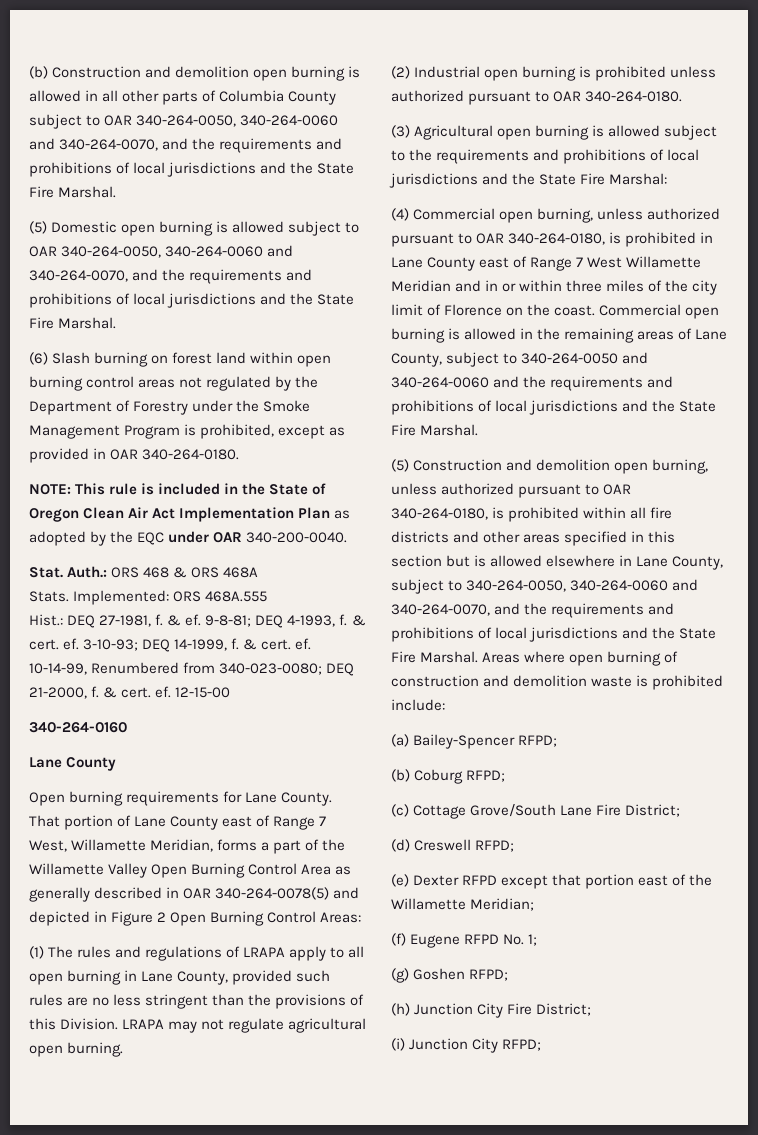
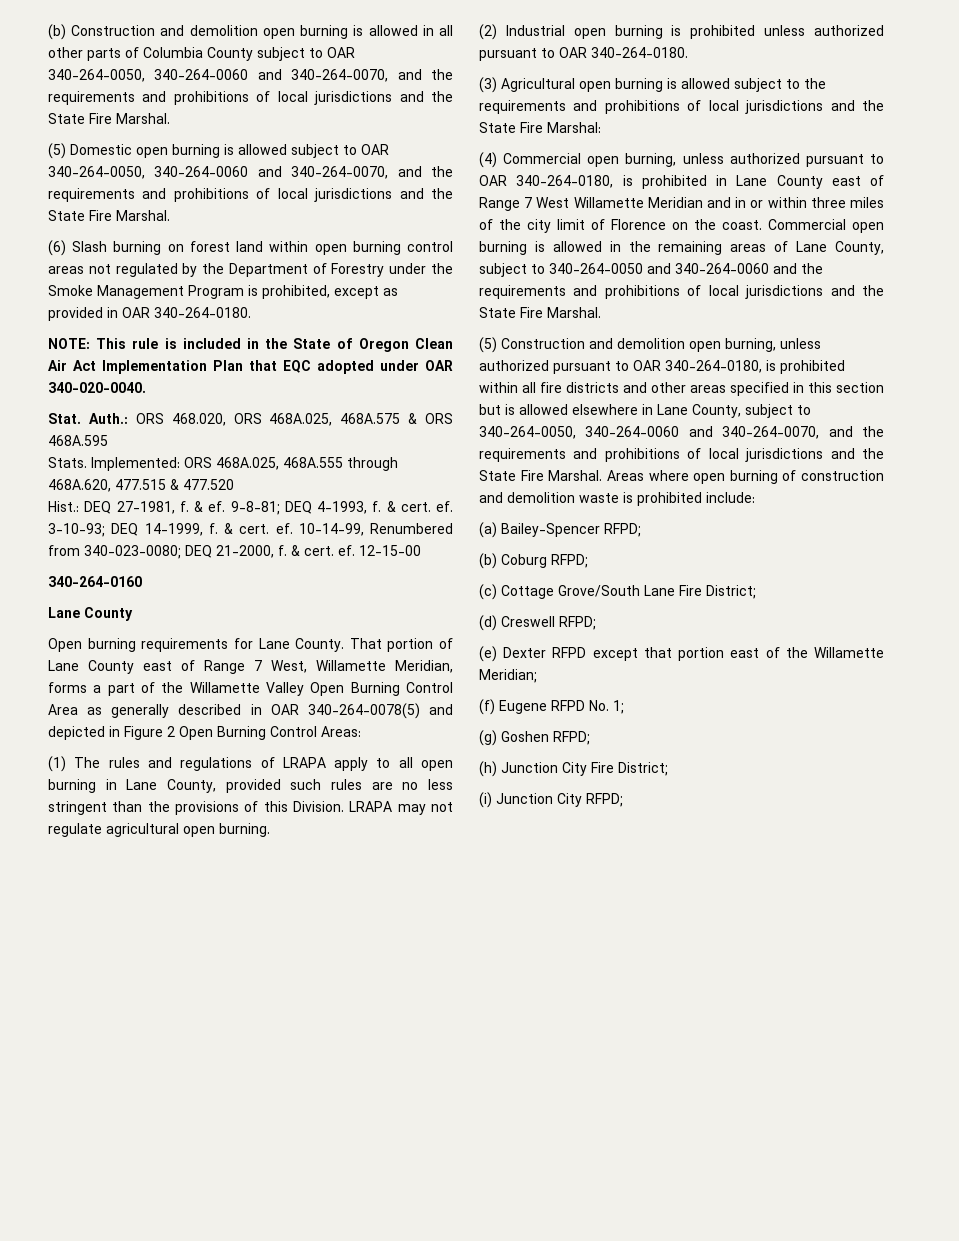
- NOTE: This rule is included in the State of Oregon Clean Air Act Implementation Plan as adopted by the EQC under OAR 340-200-0040.
+ NOTE: This rule is included in the State of Oregon Clean Air Act Implementation Plan that EQC adopted under OAR 340-020-0040.
- Auth.: ORS 468 & ORS 468A
+ Auth.: ORS 468.020, ORS 468A.025, 468A.575 & ORS 468A.595
- Implemented: ORS 468A.555
+ Implemented: ORS 468A.025, 468A.555 through 468A.620, 477.515 & 477.520

